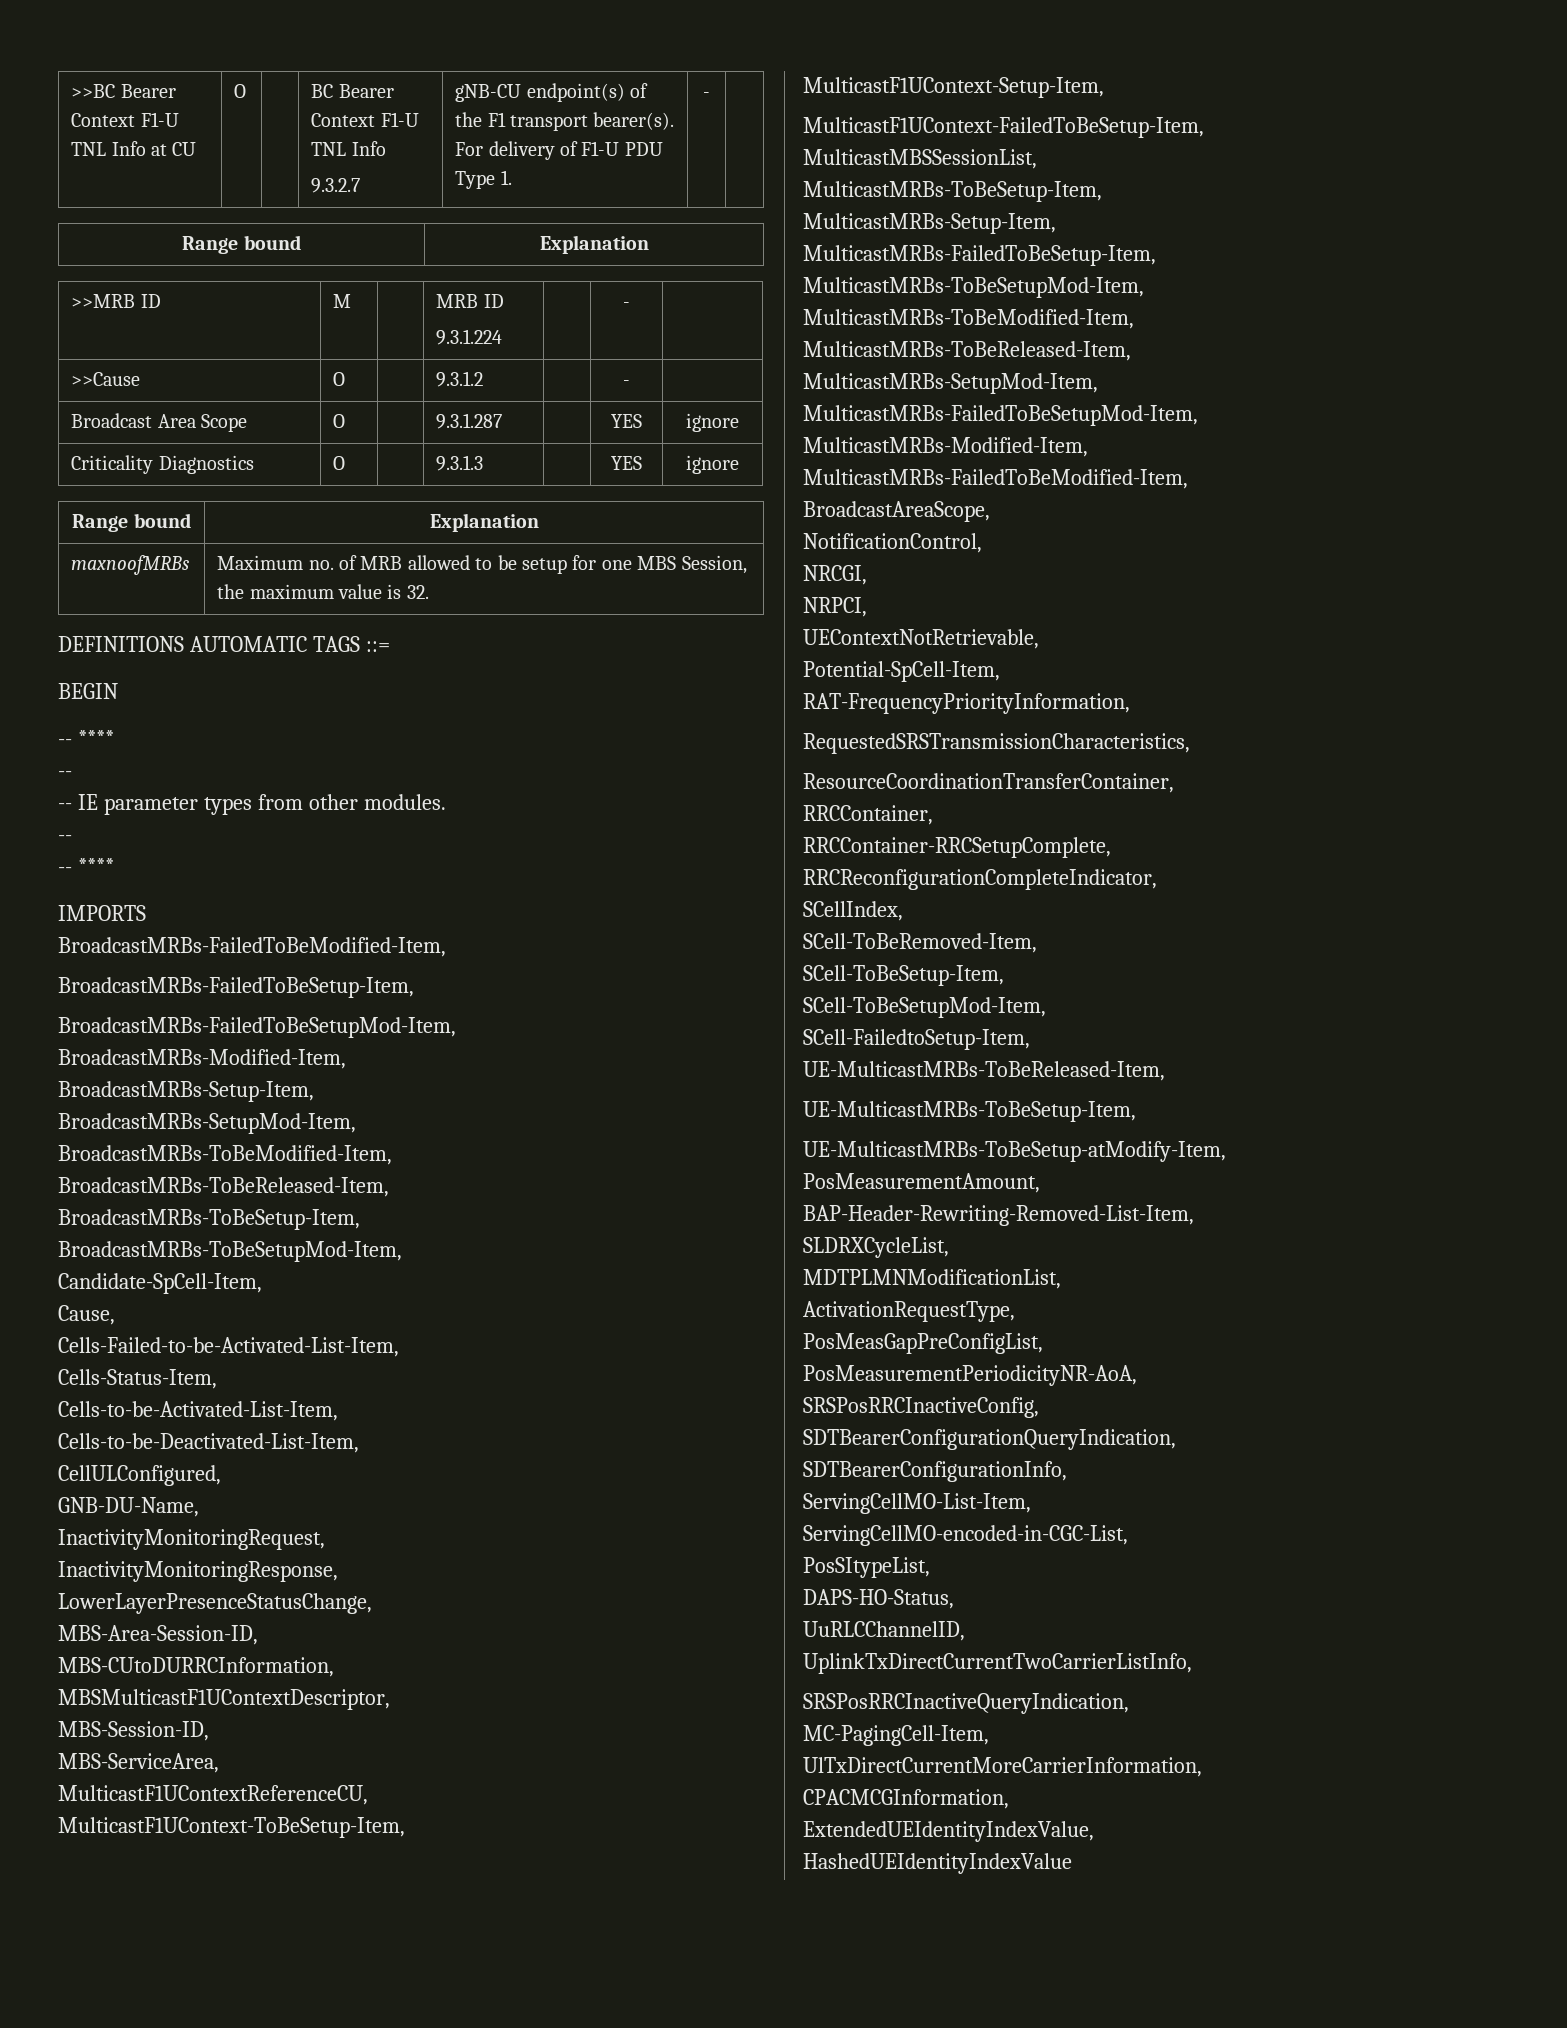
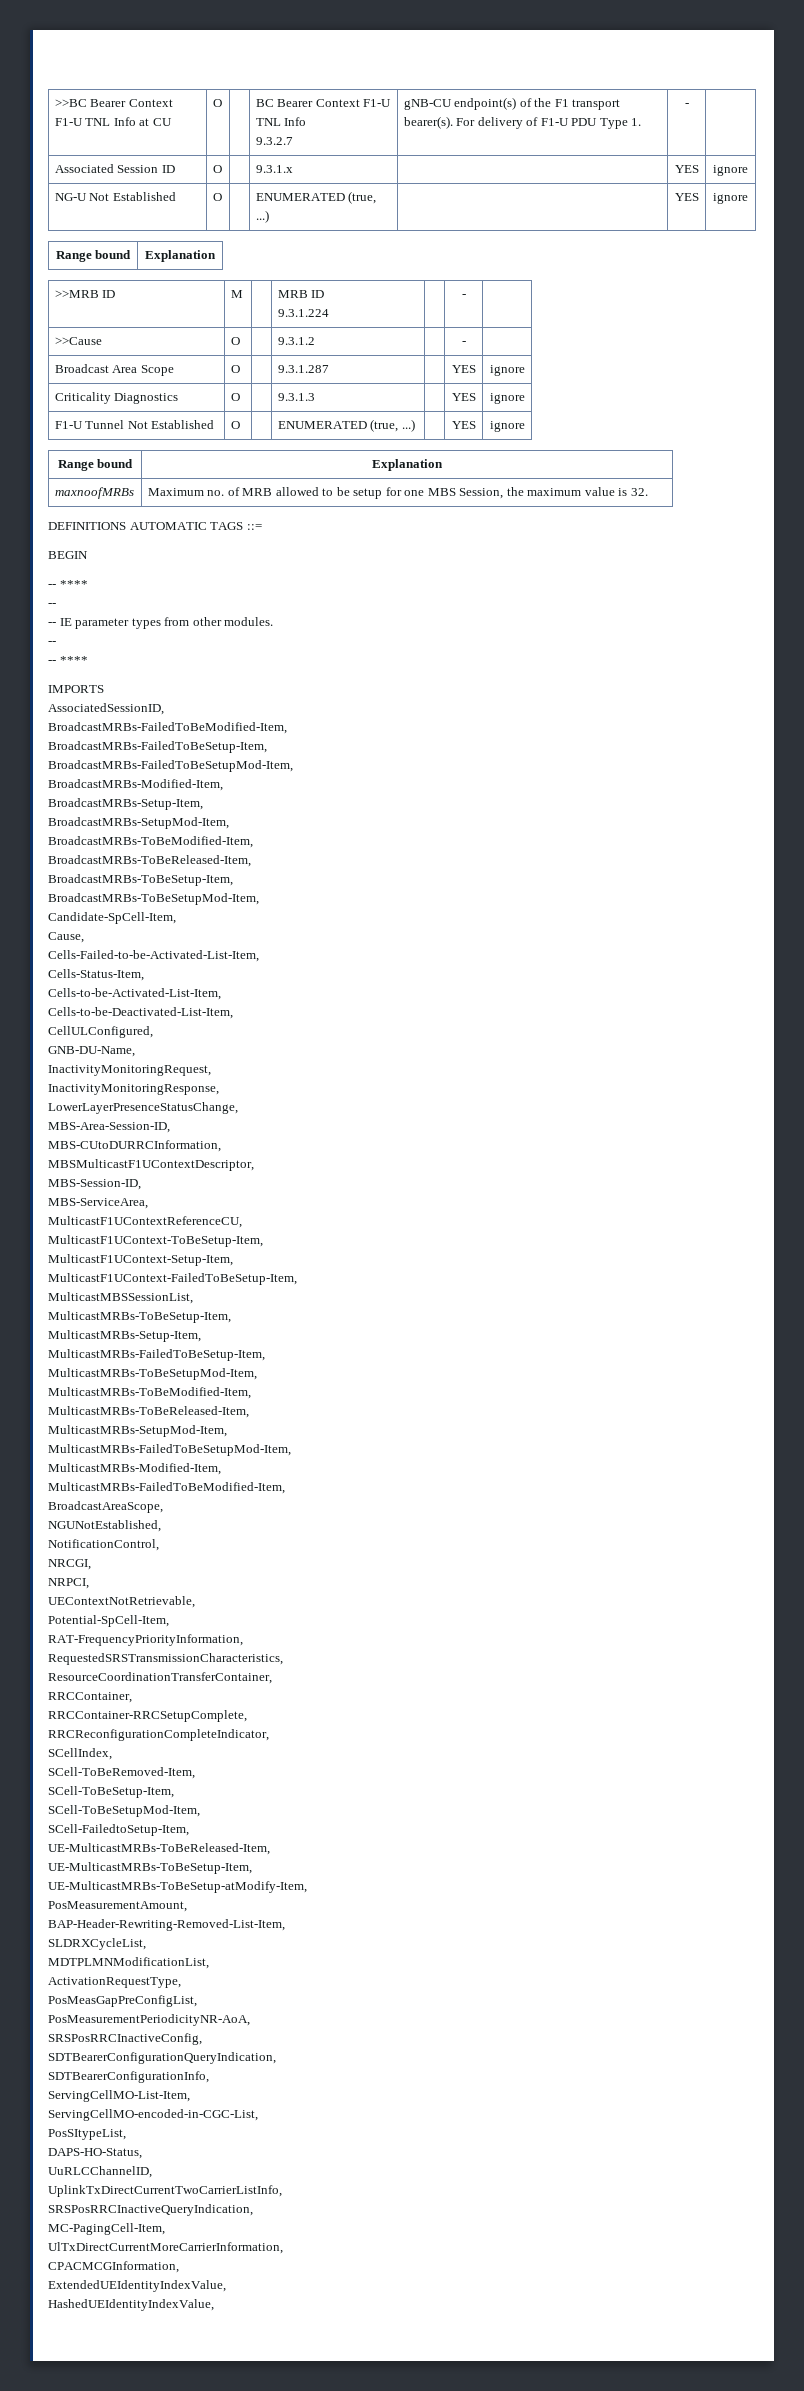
+ Associated Session ID | O | | 9.3.1.x | | YES | ignore
+ NG-U Not Established | O | | ENUMERATED (true, ...) | | YES | ignore
+ F1-U Tunnel Not Established | O | | ENUMERATED (true, ...) | | YES | ignore
+ AssociatedSessionID,
+ NGUNotEstablished,
- HashedUEIdentityIndexValue
+ HashedUEIdentityIndexValue,

